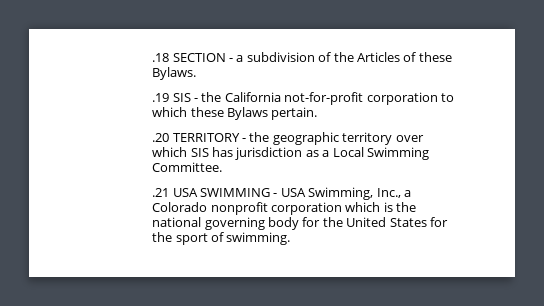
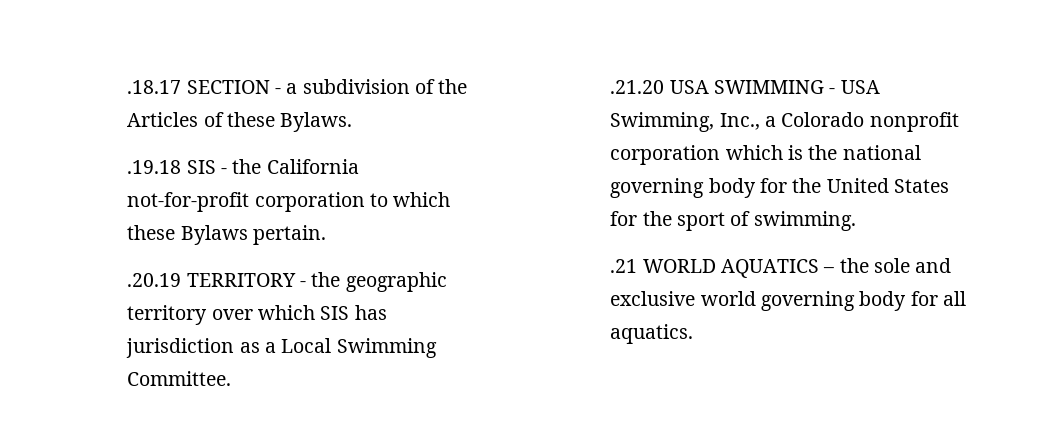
- .18 SECTION - a subdivision of the Articles of these Bylaws.
+ .18.17 SECTION - a subdivision of the Articles of these Bylaws.
- .19 SIS - the California not-for-profit corporation to which these Bylaws pertain.
+ .19.18 SIS - the California not-for-profit corporation to which these Bylaws pertain.
- .20 TERRITORY - the geographic territory over which SIS has jurisdiction as a Local Swimming Committee.
+ .20.19 TERRITORY - the geographic territory over which SIS has jurisdiction as a Local Swimming Committee.
- .21 USA SWIMMING - USA Swimming, Inc., a Colorado nonprofit corporation which is the national governing body for the United States for the sport of swimming.
+ .21.20 USA SWIMMING - USA Swimming, Inc., a Colorado nonprofit corporation which is the national governing body for the United States for the sport of swimming.
+ .21 WORLD AQUATICS – the sole and exclusive world governing body for all aquatics.

